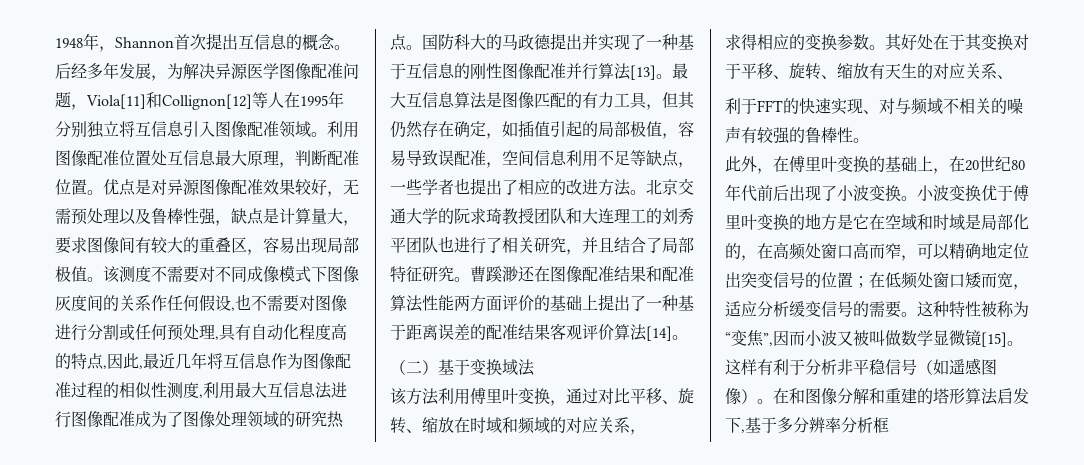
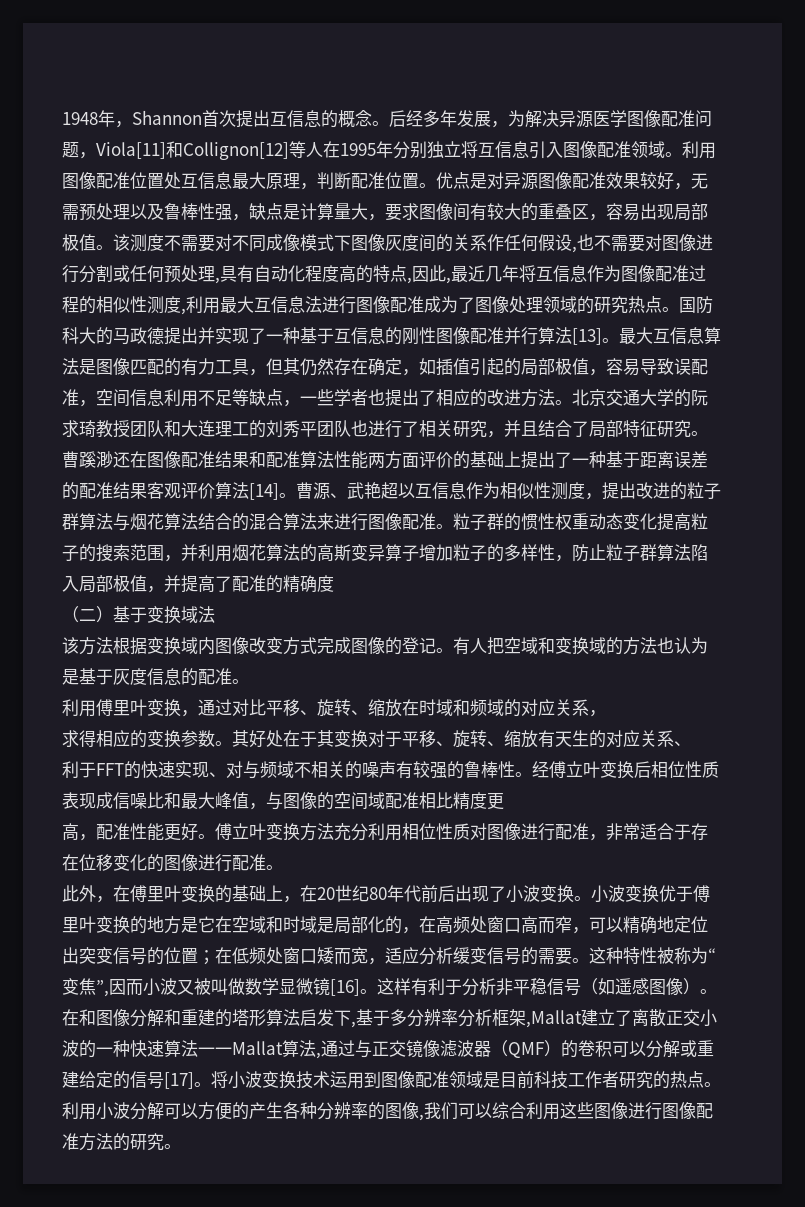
+ 曹源、武艳超以互信息作为相似性测度，提出改进的粒子群算法与烟花算法结合的混合算法来进行图像配准。粒子群的惯性权重动态变化提高粒子的搜索范围，并利用烟花算法的高斯变异算子增加粒子的多样性，防止粒子群算法陷入局部极值，并提高了配准的精确度
- 该方法利用傅里叶变换，通过对比平移、旋转、缩放在时域和频域的对应关系，
+ 该方法根据变换域内图像改变方式完成图像的登记。有人把空域和变换域的方法也认为是基于灰度信息的配准。
+ 利用傅里叶变换，通过对比平移、旋转、缩放在时域和频域的对应关系，
+ 经傅立叶变换后相位性质表现成信噪比和最大峰值，与图像的空间域配准相比精度更
+ 高，配准性能更好。傅立叶变换方法充分利用相位性质对图像进行配准，非常适合于存在位移变化的图像进行配准。
- 这种特性被称为“变焦”,因而小波又被叫做数学显微镜[15]。
+ 这种特性被称为“变焦”,因而小波又被叫做数学显微镜[16]。
- 在和图像分解和重建的塔形算法启发下,基于多分辨率分析框
+ 在和图像分解和重建的塔形算法启发下,基于多分辨率分析框架,Mallat建立了离散正交小波的一种快速算法一一Mallat算法,通过与正交镜像滤波器（QMF）的卷积可以分解或重建给定的信号[17]。将小波变换技术运用到图像配准领域是目前科技工作者研究的热点。利用小波分解可以方便的产生各种分辨率的图像,我们可以综合利用这些图像进行图像配准方法的研究。

